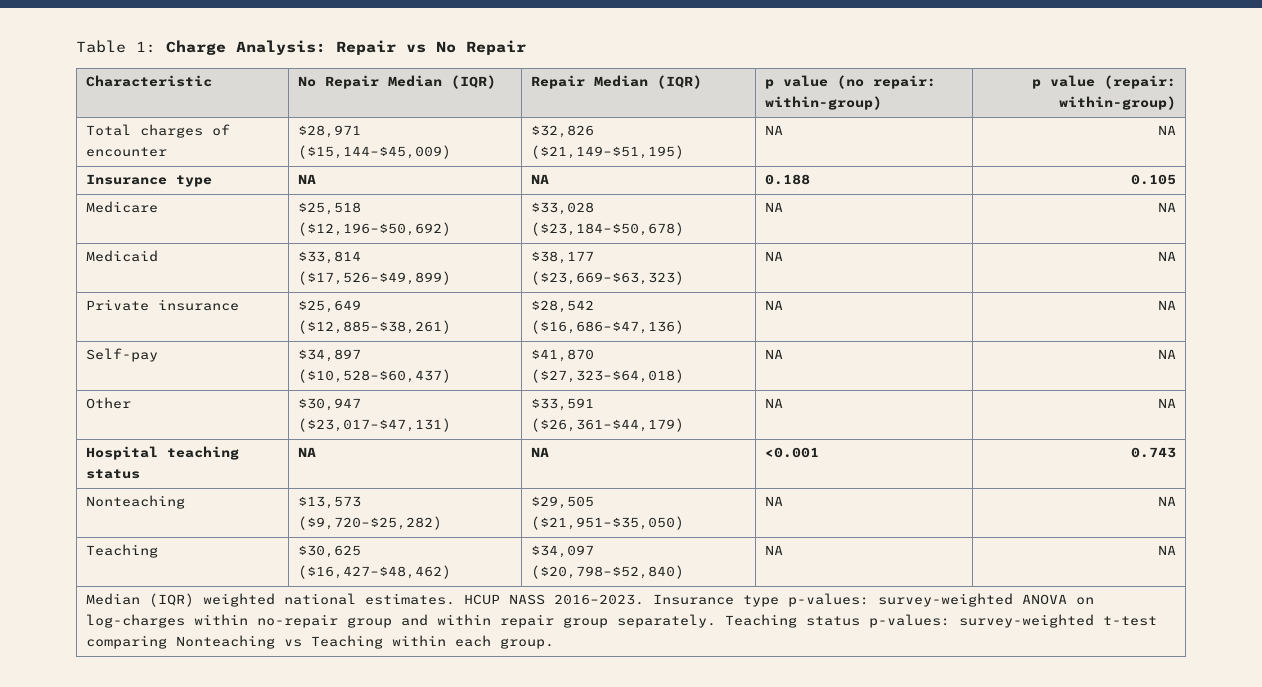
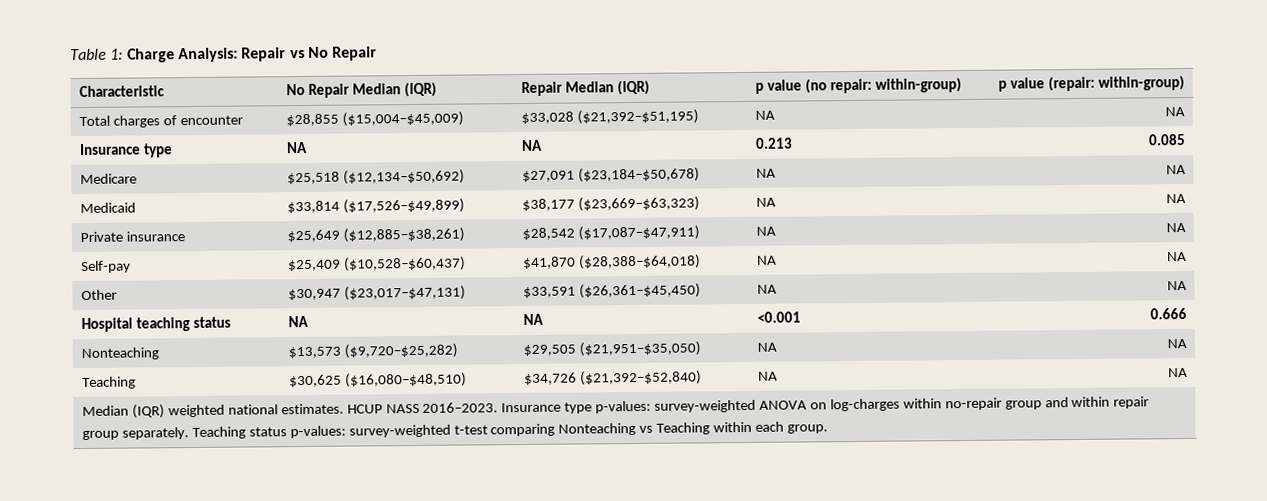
- Total charges of encounter | $28,971 ($15,144–$45,009) | $32,826 ($21,149–$51,195) | NA | NA
+ Total charges of encounter | $28,855 ($15,004–$45,009) | $33,028 ($21,392–$51,195) | NA | NA
- Insurance type | NA | NA | 0.188 | 0.105
+ Insurance type | NA | NA | 0.213 | 0.085
- Medicare | $25,518 ($12,196–$50,692) | $33,028 ($23,184–$50,678) | NA | NA
+ Medicare | $25,518 ($12,134–$50,692) | $27,091 ($23,184–$50,678) | NA | NA
- Private insurance | $25,649 ($12,885–$38,261) | $28,542 ($16,686–$47,136) | NA | NA
+ Private insurance | $25,649 ($12,885–$38,261) | $28,542 ($17,087–$47,911) | NA | NA
- Self-pay | $34,897 ($10,528–$60,437) | $41,870 ($27,323–$64,018) | NA | NA
+ Self-pay | $25,409 ($10,528–$60,437) | $41,870 ($28,388–$64,018) | NA | NA
- Other | $30,947 ($23,017–$47,131) | $33,591 ($26,361–$44,179) | NA | NA
+ Other | $30,947 ($23,017–$47,131) | $33,591 ($26,361–$45,450) | NA | NA
- Hospital teaching status | NA | NA | <0.001 | 0.743
+ Hospital teaching status | NA | NA | <0.001 | 0.666
- Teaching | $30,625 ($16,427–$48,462) | $34,097 ($20,798–$52,840) | NA | NA
+ Teaching | $30,625 ($16,080–$48,510) | $34,726 ($21,392–$52,840) | NA | NA

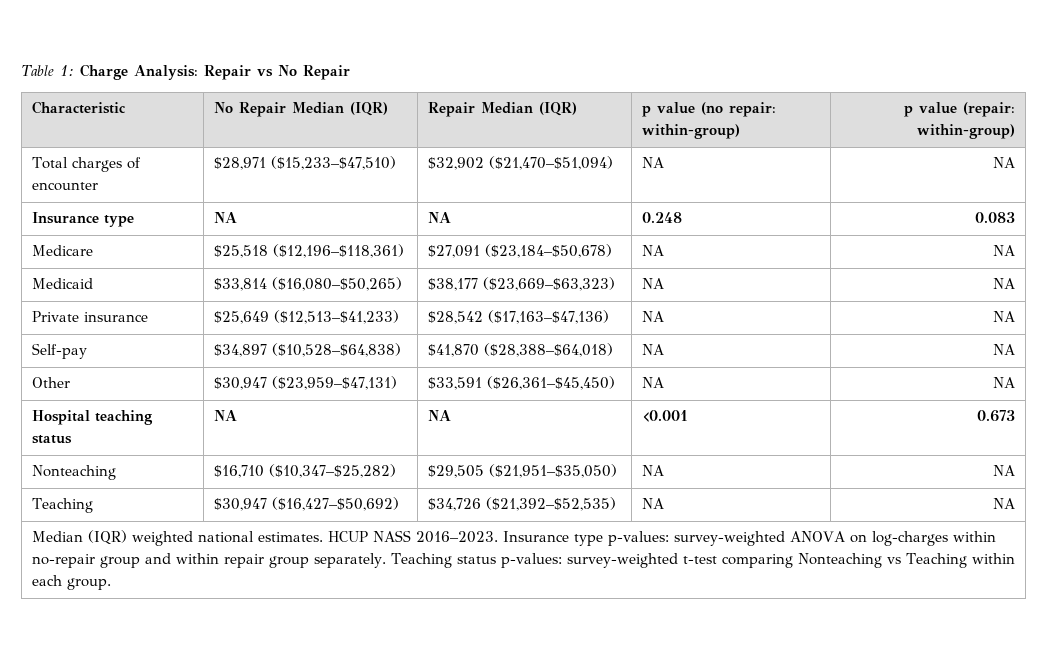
- Total charges of encounter | $28,855 ($15,004–$45,009) | $33,028 ($21,392–$51,195) | NA | NA
+ Total charges of encounter | $28,971 ($15,233–$47,510) | $32,902 ($21,470–$51,094) | NA | NA
- Insurance type | NA | NA | 0.213 | 0.085
+ Insurance type | NA | NA | 0.248 | 0.083
- Medicare | $25,518 ($12,134–$50,692) | $27,091 ($23,184–$50,678) | NA | NA
+ Medicare | $25,518 ($12,196–$118,361) | $27,091 ($23,184–$50,678) | NA | NA
- Medicaid | $33,814 ($17,526–$49,899) | $38,177 ($23,669–$63,323) | NA | NA
+ Medicaid | $33,814 ($16,080–$50,265) | $38,177 ($23,669–$63,323) | NA | NA
- Private insurance | $25,649 ($12,885–$38,261) | $28,542 ($17,087–$47,911) | NA | NA
+ Private insurance | $25,649 ($12,513–$41,233) | $28,542 ($17,163–$47,136) | NA | NA
- Self-pay | $25,409 ($10,528–$60,437) | $41,870 ($28,388–$64,018) | NA | NA
+ Self-pay | $34,897 ($10,528–$64,838) | $41,870 ($28,388–$64,018) | NA | NA
- Other | $30,947 ($23,017–$47,131) | $33,591 ($26,361–$45,450) | NA | NA
+ Other | $30,947 ($23,959–$47,131) | $33,591 ($26,361–$45,450) | NA | NA
- Hospital teaching status | NA | NA | <0.001 | 0.666
+ Hospital teaching status | NA | NA | <0.001 | 0.673
- Nonteaching | $13,573 ($9,720–$25,282) | $29,505 ($21,951–$35,050) | NA | NA
+ Nonteaching | $16,710 ($10,347–$25,282) | $29,505 ($21,951–$35,050) | NA | NA
- Teaching | $30,625 ($16,080–$48,510) | $34,726 ($21,392–$52,840) | NA | NA
+ Teaching | $30,947 ($16,427–$50,692) | $34,726 ($21,392–$52,535) | NA | NA

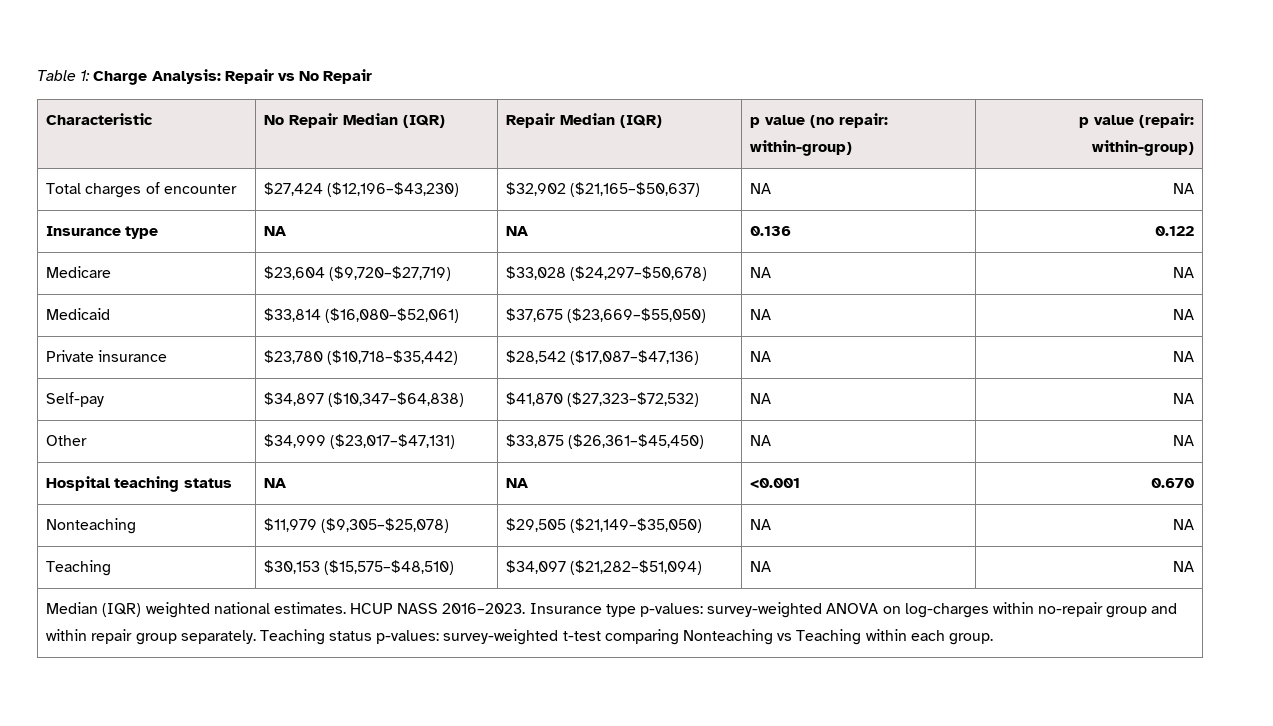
- Total charges of encounter | $28,971 ($15,233–$47,510) | $32,902 ($21,470–$51,094) | NA | NA
+ Total charges of encounter | $27,424 ($12,196–$43,230) | $32,902 ($21,165–$50,637) | NA | NA
- Insurance type | NA | NA | 0.248 | 0.083
+ Insurance type | NA | NA | 0.136 | 0.122
- Medicare | $25,518 ($12,196–$118,361) | $27,091 ($23,184–$50,678) | NA | NA
+ Medicare | $23,604 ($9,720–$27,719) | $33,028 ($24,297–$50,678) | NA | NA
- Medicaid | $33,814 ($16,080–$50,265) | $38,177 ($23,669–$63,323) | NA | NA
+ Medicaid | $33,814 ($16,080–$52,061) | $37,675 ($23,669–$55,050) | NA | NA
- Private insurance | $25,649 ($12,513–$41,233) | $28,542 ($17,163–$47,136) | NA | NA
+ Private insurance | $23,780 ($10,718–$35,442) | $28,542 ($17,087–$47,136) | NA | NA
- Self-pay | $34,897 ($10,528–$64,838) | $41,870 ($28,388–$64,018) | NA | NA
+ Self-pay | $34,897 ($10,347–$64,838) | $41,870 ($27,323–$72,532) | NA | NA
- Other | $30,947 ($23,959–$47,131) | $33,591 ($26,361–$45,450) | NA | NA
+ Other | $34,999 ($23,017–$47,131) | $33,875 ($26,361–$45,450) | NA | NA
- Hospital teaching status | NA | NA | <0.001 | 0.673
+ Hospital teaching status | NA | NA | <0.001 | 0.670
- Nonteaching | $16,710 ($10,347–$25,282) | $29,505 ($21,951–$35,050) | NA | NA
+ Nonteaching | $11,979 ($9,305–$25,078) | $29,505 ($21,149–$35,050) | NA | NA
- Teaching | $30,947 ($16,427–$50,692) | $34,726 ($21,392–$52,535) | NA | NA
+ Teaching | $30,153 ($15,575–$48,510) | $34,097 ($21,282–$51,094) | NA | NA

